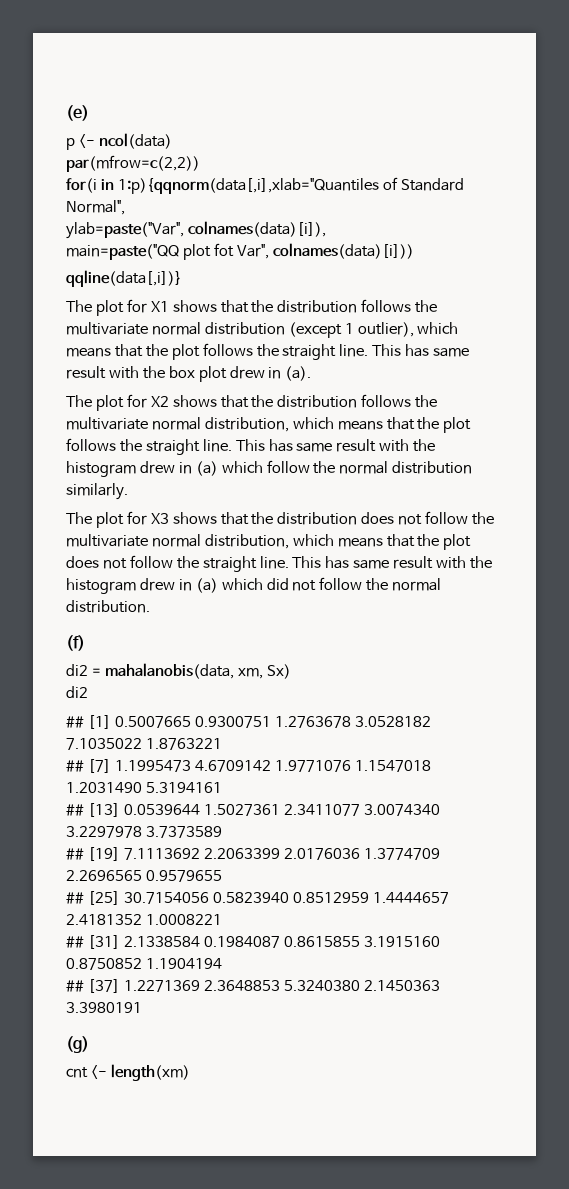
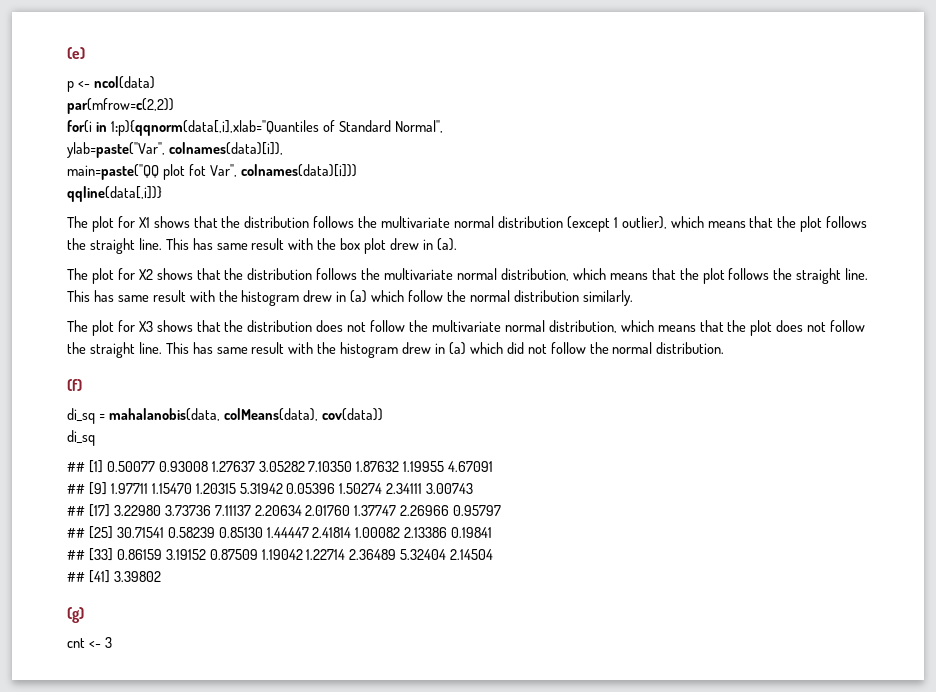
- di2 = mahalanobis(data, xm, Sx)
- di2
+ di_sq = mahalanobis(data, colMeans(data), cov(data))
+ di_sq
- ## [1] 0.5007665 0.9300751 1.2763678 3.0528182 7.1035022 1.8763221
- ## [7] 1.1995473 4.6709142 1.9771076 1.1547018 1.2031490 5.3194161
- ## [13] 0.0539644 1.5027361 2.3411077 3.0074340 3.2297978 3.7373589
- ## [19] 7.1113692 2.2063399 2.0176036 1.3774709 2.2696565 0.9579655
- ## [25] 30.7154056 0.5823940 0.8512959 1.4444657 2.4181352 1.0008221
- ## [31] 2.1338584 0.1984087 0.8615855 3.1915160 0.8750852 1.1904194
- ## [37] 1.2271369 2.3648853 5.3240380 2.1450363 3.3980191
+ ## [1] 0.50077 0.93008 1.27637 3.05282 7.10350 1.87632 1.19955 4.67091
+ ## [9] 1.97711 1.15470 1.20315 5.31942 0.05396 1.50274 2.34111 3.00743
+ ## [17] 3.22980 3.73736 7.11137 2.20634 2.01760 1.37747 2.26966 0.95797
+ ## [25] 30.71541 0.58239 0.85130 1.44447 2.41814 1.00082 2.13386 0.19841
+ ## [33] 0.86159 3.19152 0.87509 1.19042 1.22714 2.36489 5.32404 2.14504
+ ## [41] 3.39802
- cnt <- length(xm)
+ cnt <- 3

